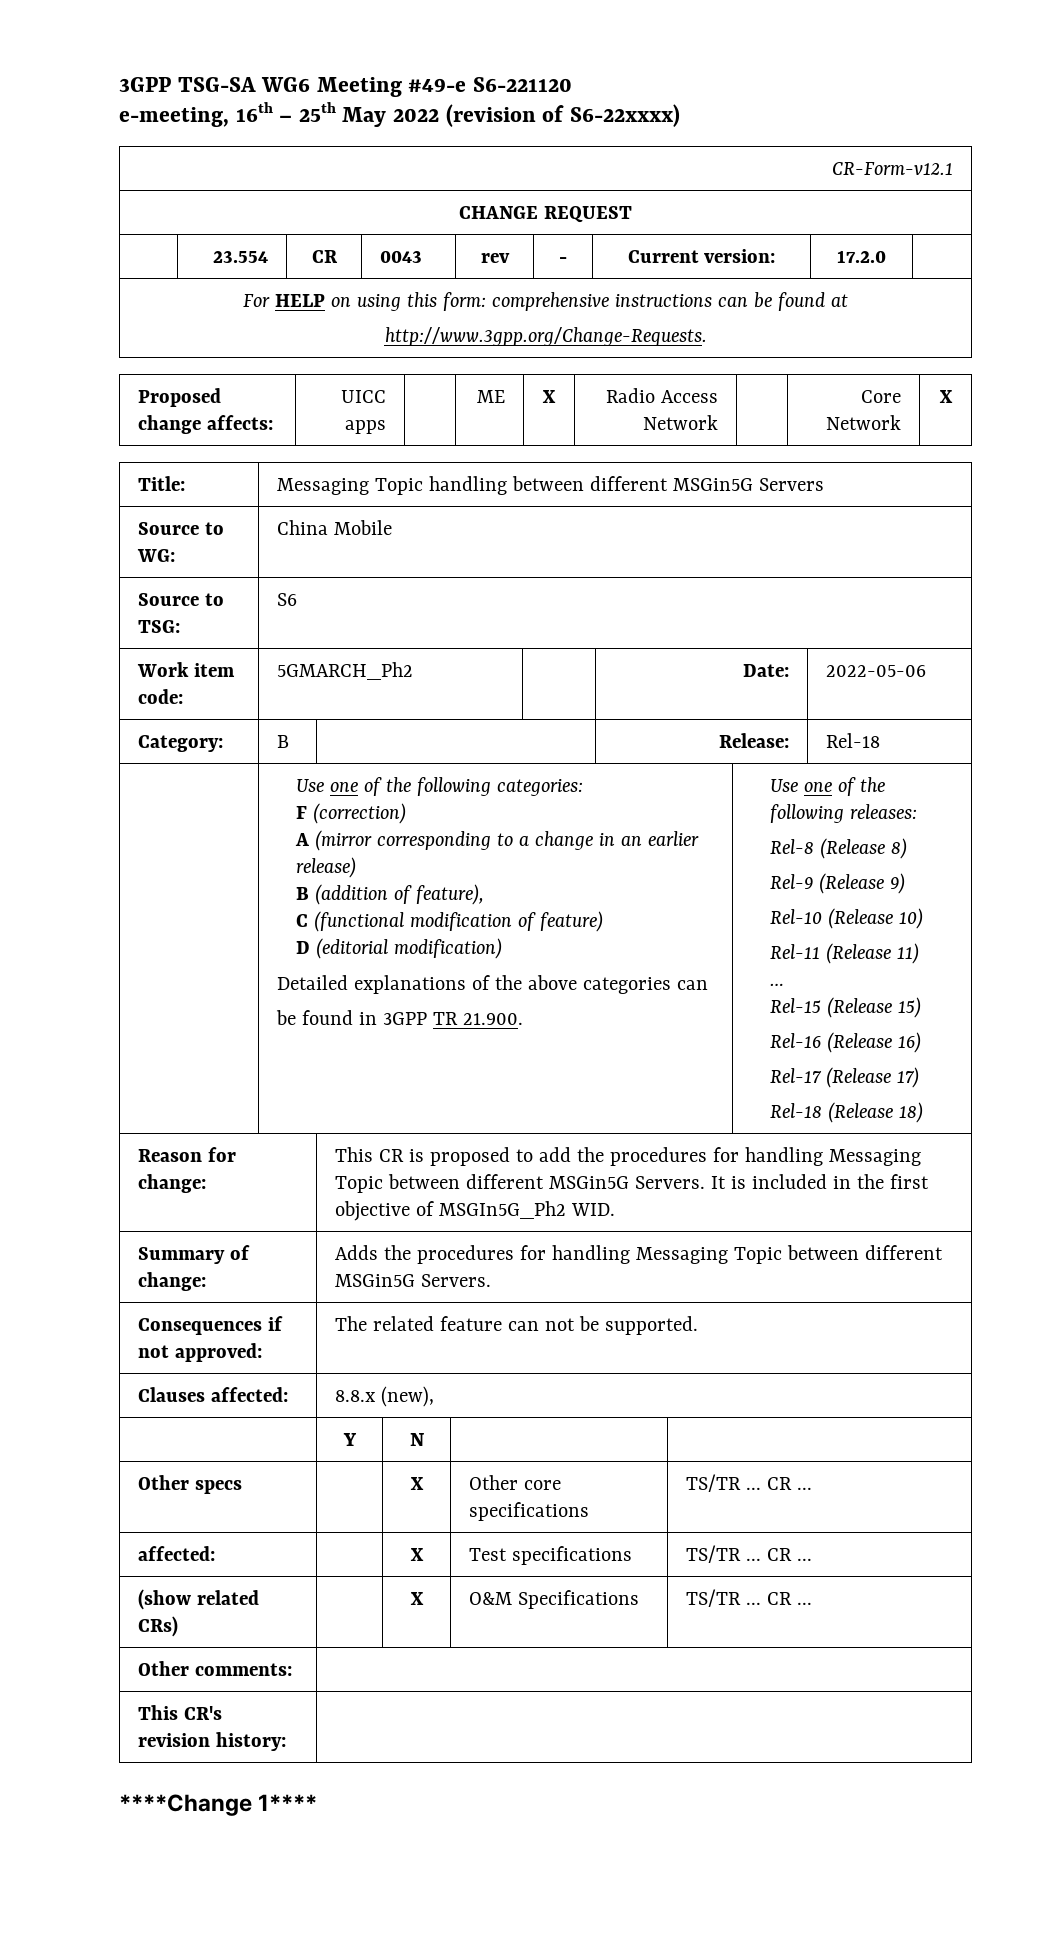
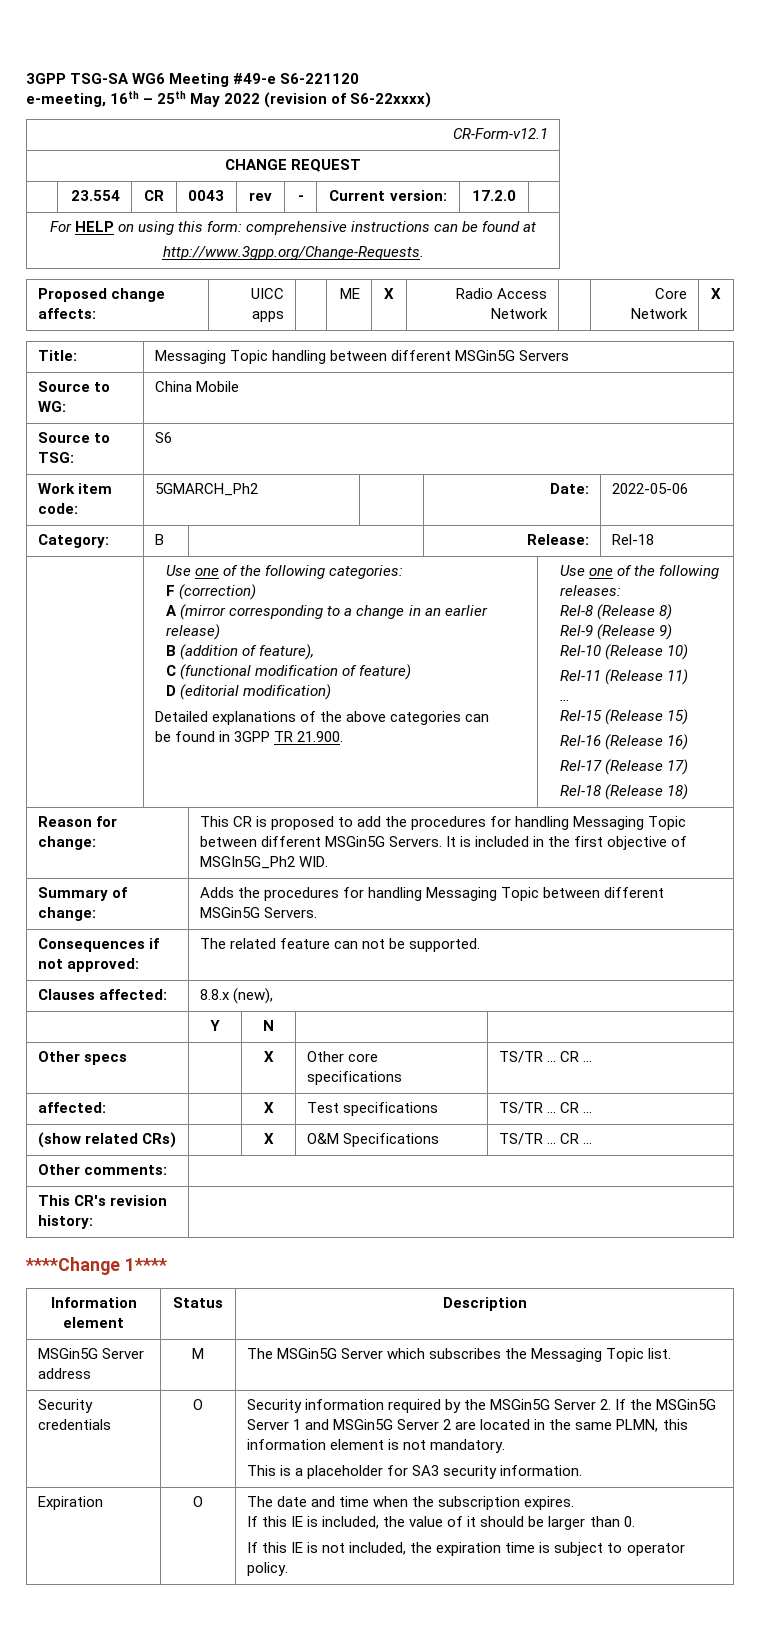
+ Information element | Status | Description
+ MSGin5G Server address | M | The MSGin5G Server which subscribes the Messaging Topic list.
+ Security credentials | O | Security information required by the MSGin5G Server 2. If the MSGin5G Server 1 and MSGin5G Server 2 are located in the same PLMN, this information element is not mandatory.
+ This is a placeholder for SA3 security information.
+ Expiration | O | The date and time when the subscription expires.
+ If this IE is included, the value of it should be larger than 0.
+ If this IE is not included, the expiration time is subject to operator policy.

